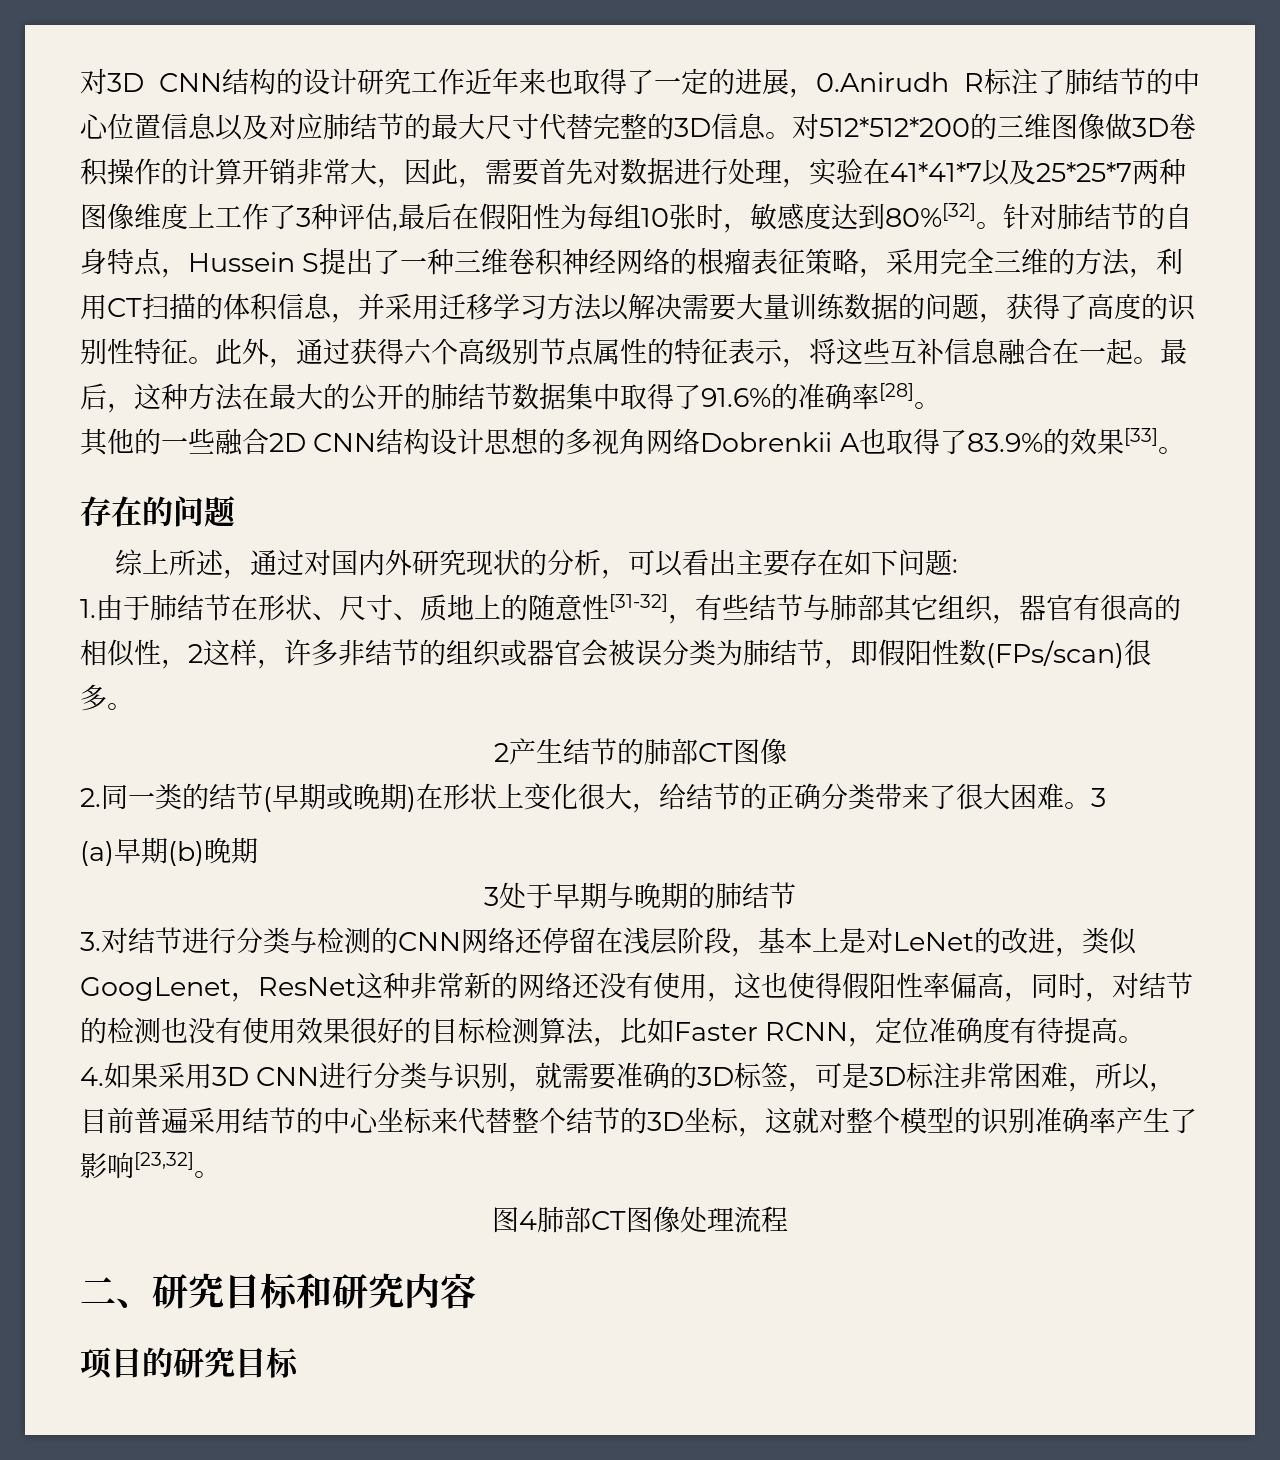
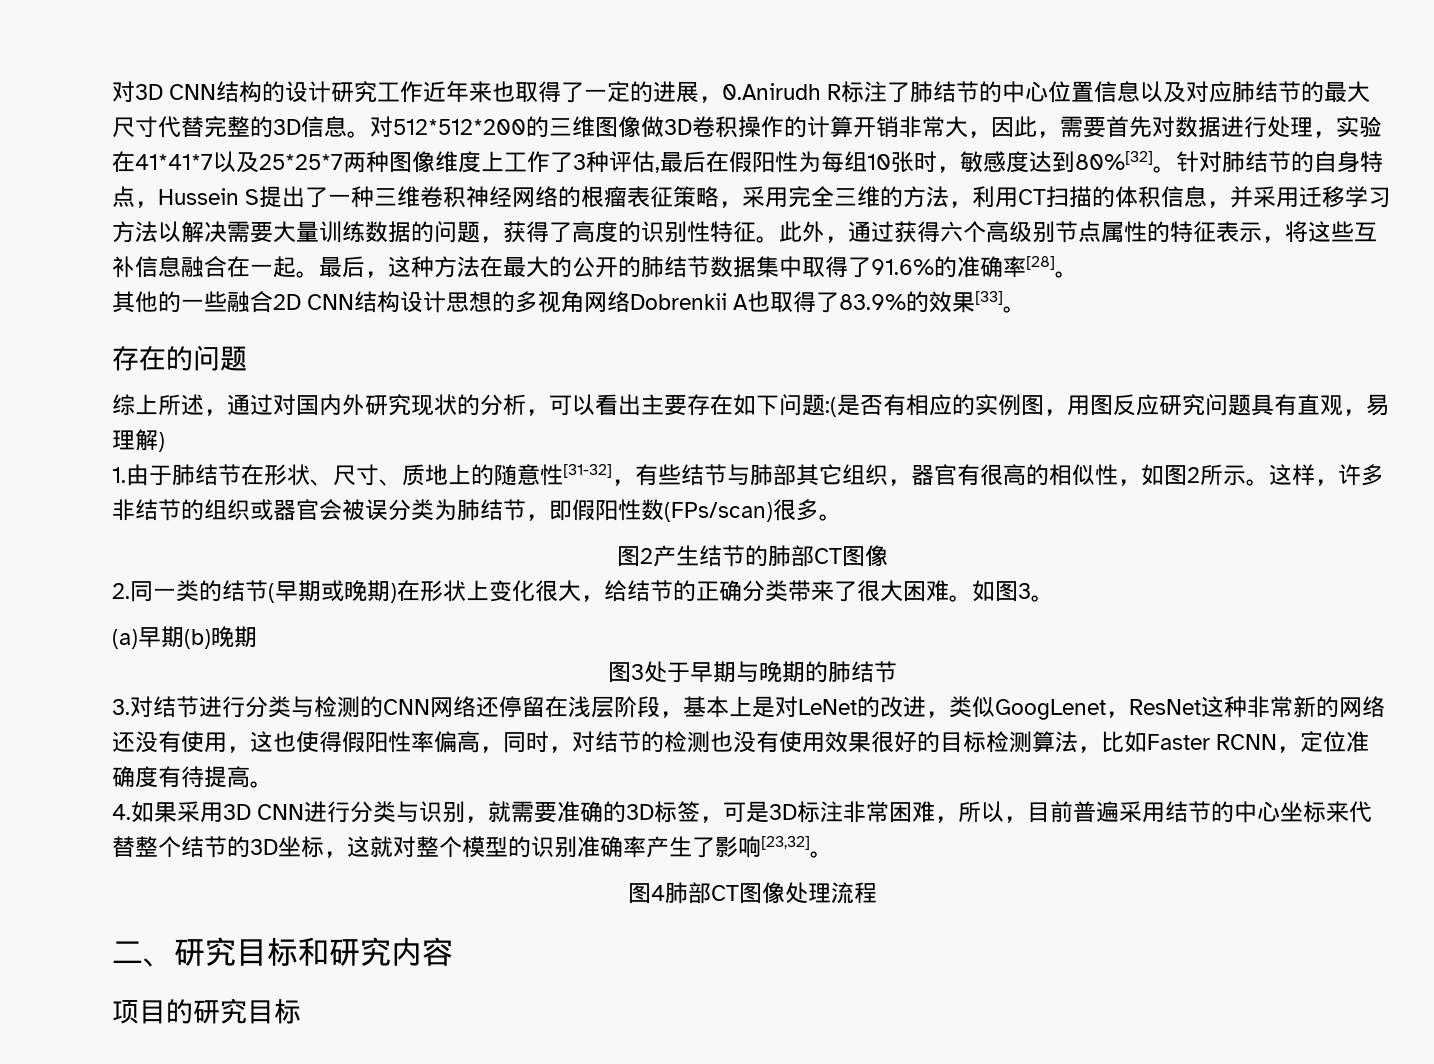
- 综上所述，通过对国内外研究现状的分析，可以看出主要存在如下问题:
+ 综上所述，通过对国内外研究现状的分析，可以看出主要存在如下问题:(是否有相应的实例图，用图反应研究问题具有直观，易理解)
- 1.由于肺结节在形状、尺寸、质地上的随意性[31-32]，有些结节与肺部其它组织，器官有很高的相似性，2这样，许多非结节的组织或器官会被误分类为肺结节，即假阳性数(FPs/scan)很多。
+ 1.由于肺结节在形状、尺寸、质地上的随意性[31-32]，有些结节与肺部其它组织，器官有很高的相似性，如图2所示。这样，许多非结节的组织或器官会被误分类为肺结节，即假阳性数(FPs/scan)很多。
- 2产生结节的肺部CT图像
+ 图2产生结节的肺部CT图像
- 2.同一类的结节(早期或晚期)在形状上变化很大，给结节的正确分类带来了很大困难。3
+ 2.同一类的结节(早期或晚期)在形状上变化很大，给结节的正确分类带来了很大困难。如图3。
- 3处于早期与晚期的肺结节
+ 图3处于早期与晚期的肺结节

